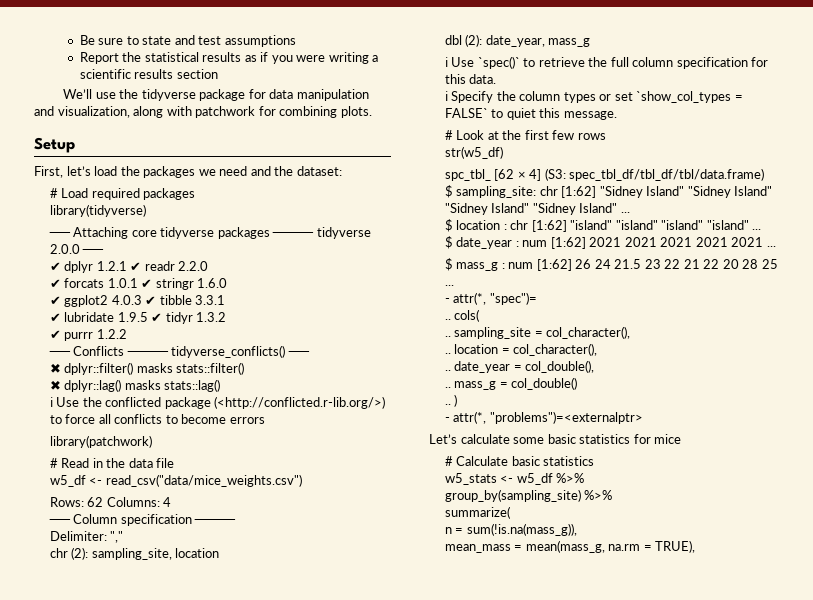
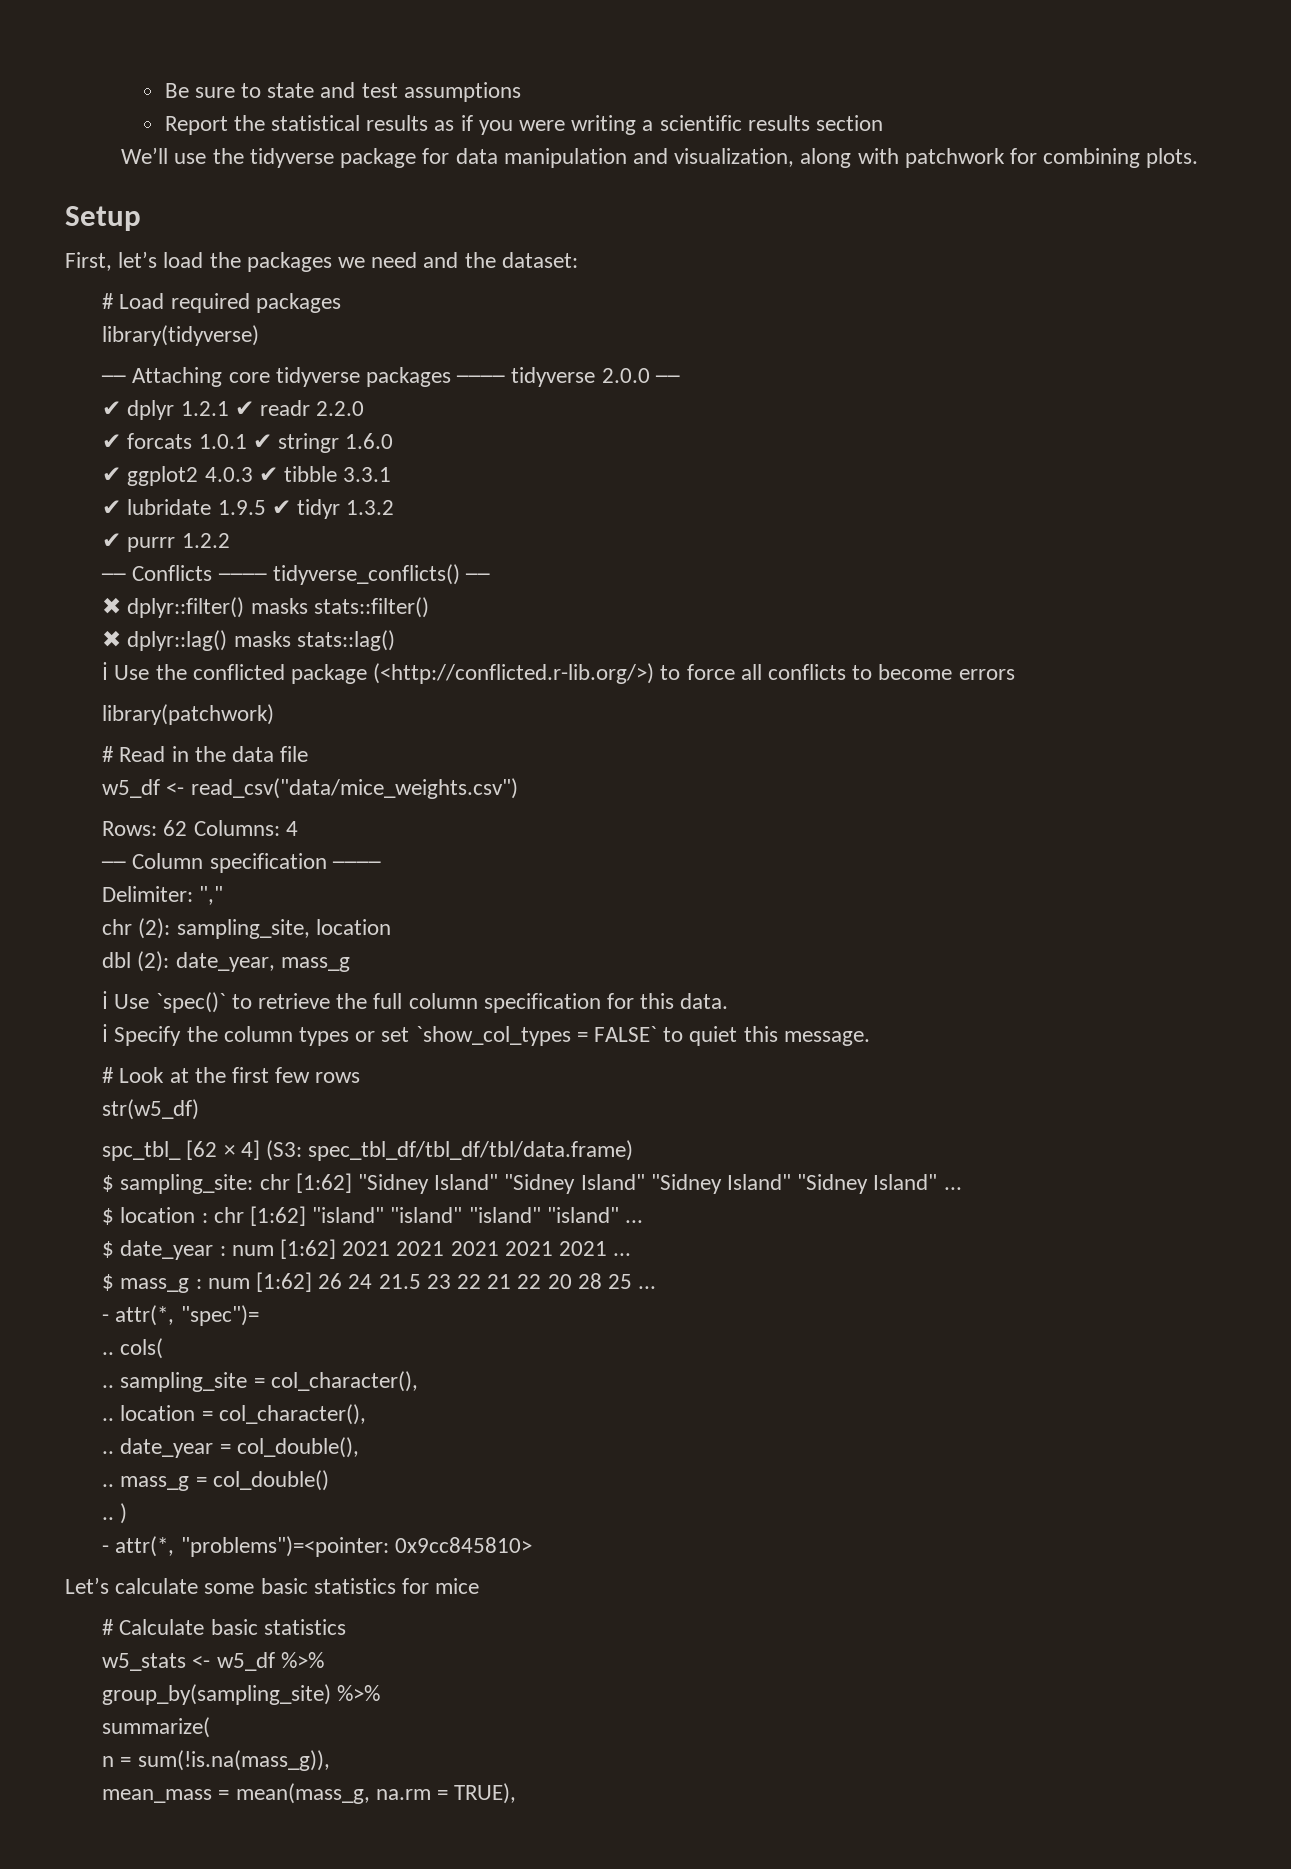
- - attr(*, "problems")=<externalptr>
+ - attr(*, "problems")=<pointer: 0x9cc845810>

